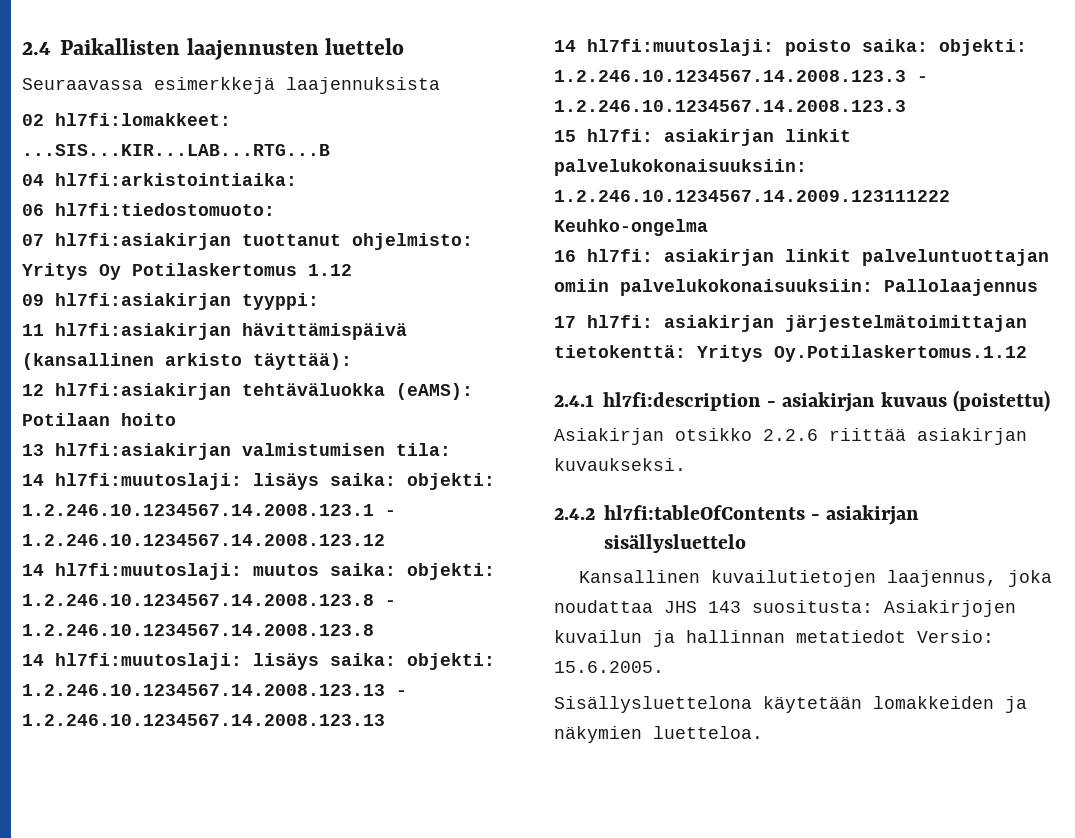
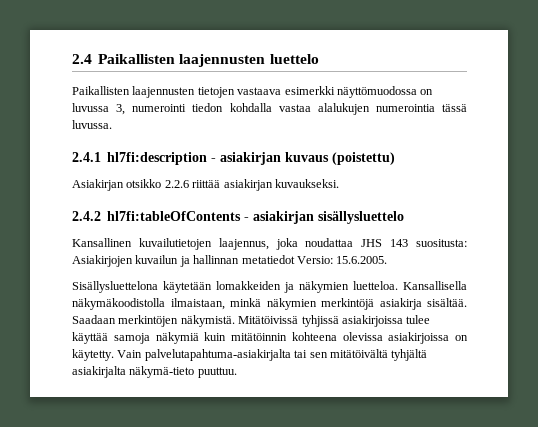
- Seuraavassa esimerkkejä laajennuksista
- 02 hl7fi:lomakkeet: ...SIS...KIR...LAB...RTG...B
- 04 hl7fi:arkistointiaika:
- 06 hl7fi:tiedostomuoto:
- 07 hl7fi:asiakirjan tuottanut ohjelmisto: Yritys Oy Potilaskertomus 1.12
- 09 hl7fi:asiakirjan tyyppi:
- 11 hl7fi:asiakirjan hävittämispäivä (kansallinen arkisto täyttää):
- 12 hl7fi:asiakirjan tehtäväluokka (eAMS): Potilaan hoito
- 13 hl7fi:asiakirjan valmistumisen tila:
- 14 hl7fi:muutoslaji: lisäys saika: objekti: 1.2.246.10.1234567.14.2008.123.1 - 1.2.246.10.1234567.14.2008.123.12
- 14 hl7fi:muutoslaji: muutos saika: objekti: 1.2.246.10.1234567.14.2008.123.8 - 1.2.246.10.1234567.14.2008.123.8
- 14 hl7fi:muutoslaji: lisäys saika: objekti: 1.2.246.10.1234567.14.2008.123.13 - 1.2.246.10.1234567.14.2008.123.13
- 14 hl7fi:muutoslaji: poisto saika: objekti: 1.2.246.10.1234567.14.2008.123.3 - 1.2.246.10.1234567.14.2008.123.3
- 15 hl7fi: asiakirjan linkit palvelukokonaisuuksiin: 1.2.246.10.1234567.14.2009.123111222 Keuhko-ongelma
- 16 hl7fi: asiakirjan linkit palveluntuottajan omiin palvelukokonaisuuksiin: Pallolaajennus
- 17 hl7fi: asiakirjan järjestelmätoimittajan tietokenttä: Yritys Oy.Potilaskertomus.1.12
+ Paikallisten laajennusten tietojen vastaava esimerkki näyttömuodossa on luvussa 3, numerointi tiedon kohdalla vastaa alalukujen numerointia tässä luvussa.
+ Kansallisella näkymäkoodistolla ilmaistaan, minkä näkymien merkintöjä asiakirja sisältää. Saadaan merkintöjen näkymistä. Mitätöivissä tyhjissä asiakirjoissa tulee käyttää samoja näkymiä kuin mitätöinnin kohteena olevissa asiakirjoissa on käytetty. Vain palvelutapahtuma-asiakirjalta tai sen mitätöivältä tyhjältä asiakirjalta näkymä-tieto puuttuu.

